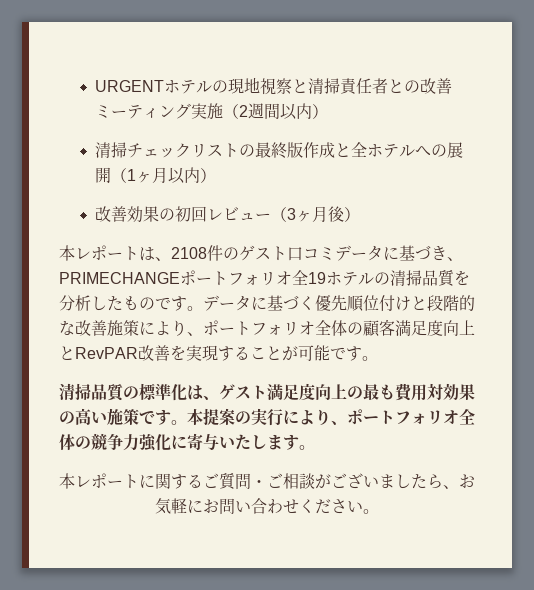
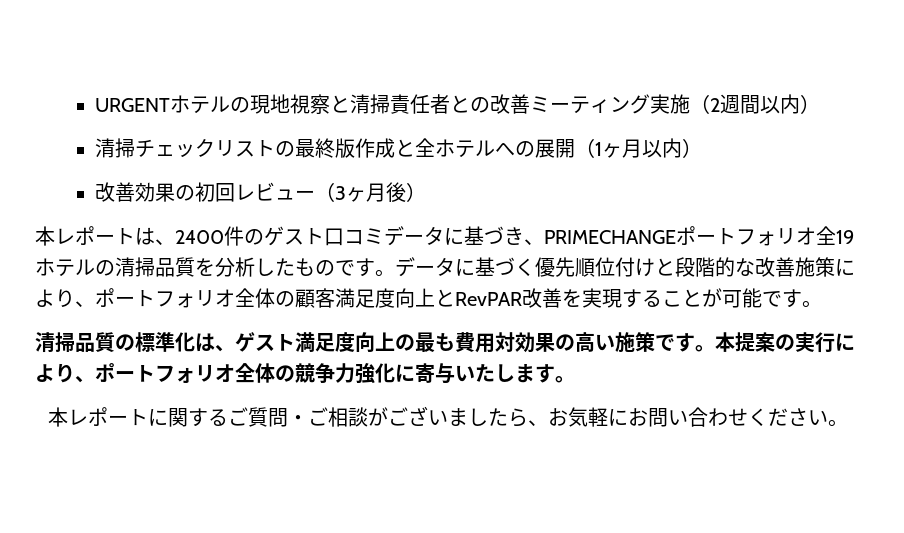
- 本レポートは、2108件のゲスト口コミデータに基づき、PRIMECHANGEポートフォリオ全19ホテルの清掃品質を分析したものです。
+ 本レポートは、2400件のゲスト口コミデータに基づき、PRIMECHANGEポートフォリオ全19ホテルの清掃品質を分析したものです。

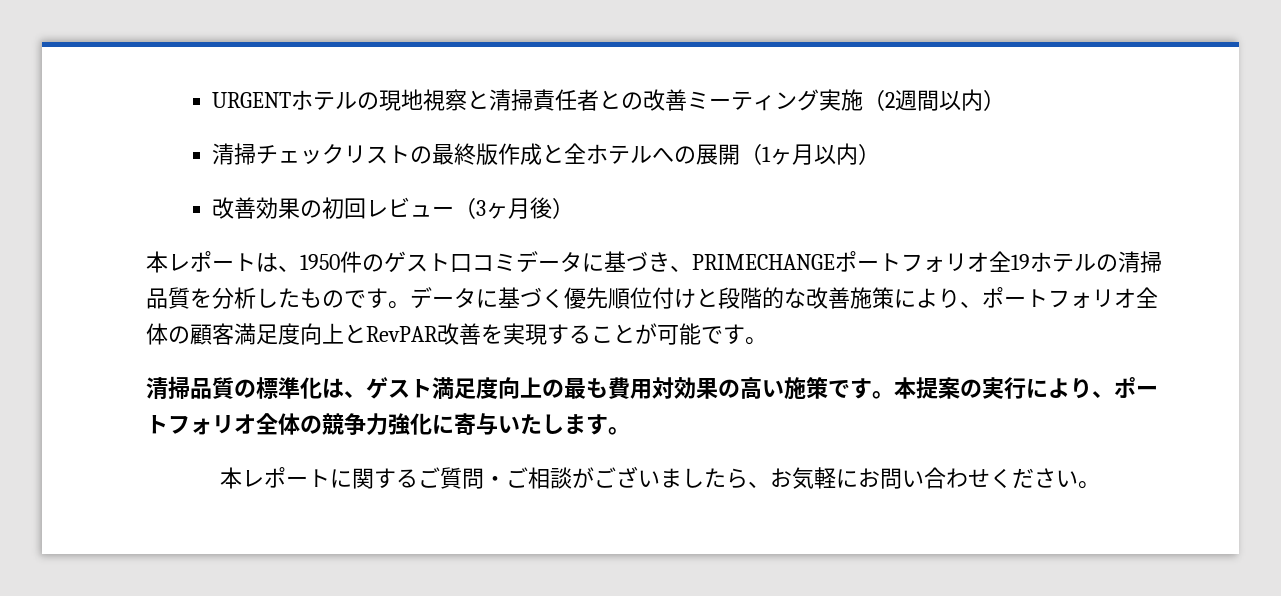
- 本レポートは、2400件のゲスト口コミデータに基づき、PRIMECHANGEポートフォリオ全19ホテルの清掃品質を分析したものです。
+ 本レポートは、1950件のゲスト口コミデータに基づき、PRIMECHANGEポートフォリオ全19ホテルの清掃品質を分析したものです。

